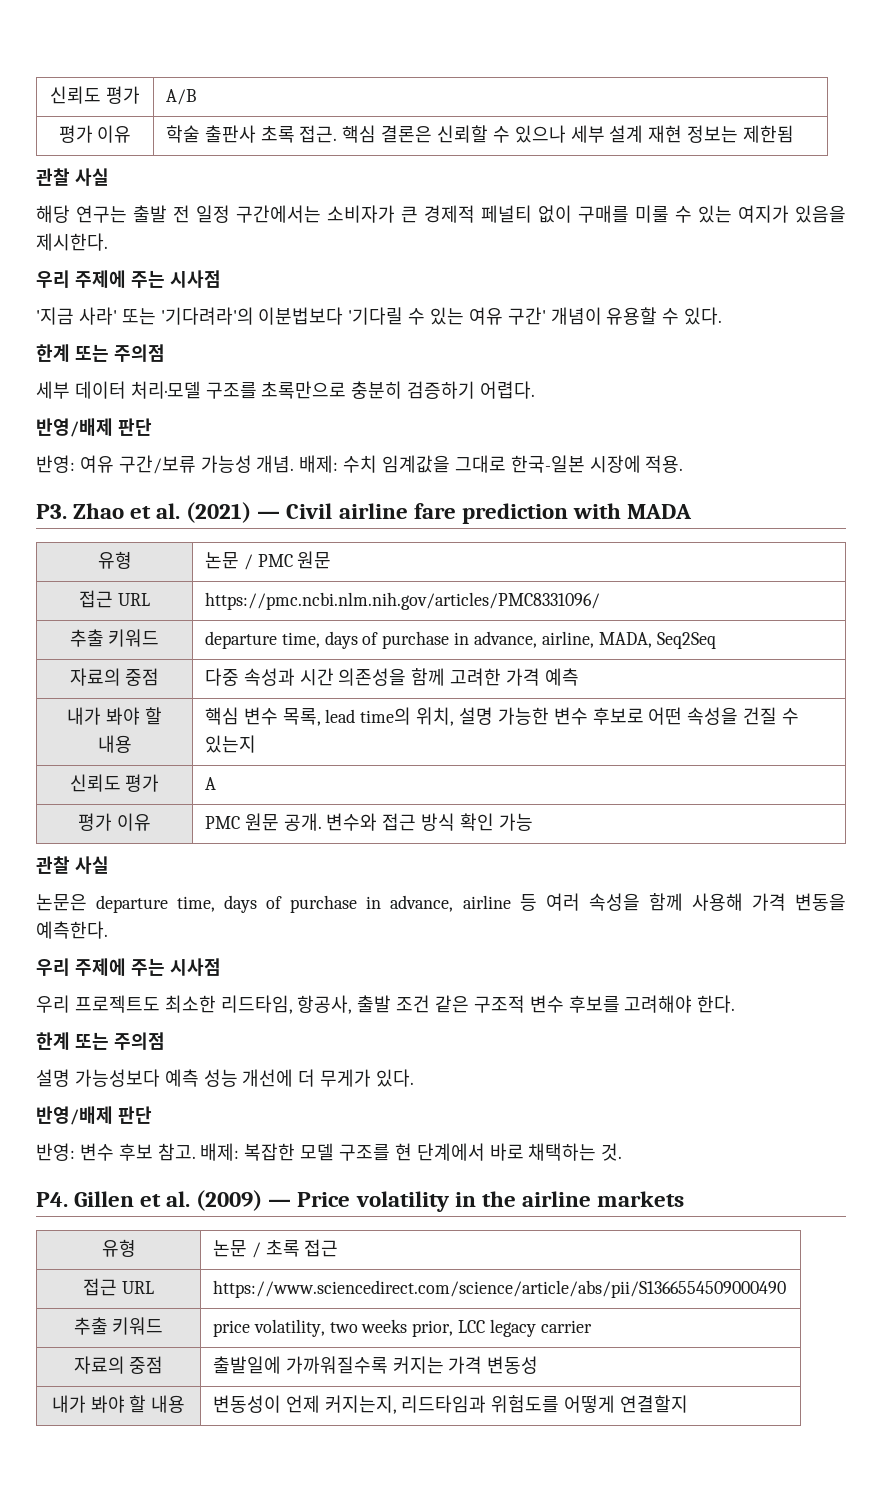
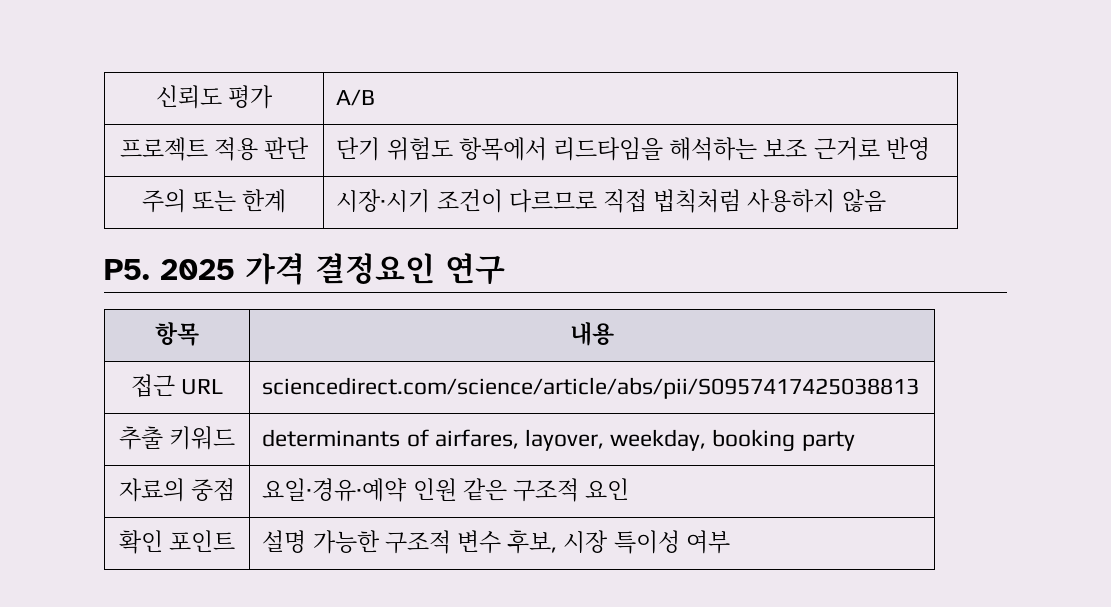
- 평가 이유 | 학술 출판사 초록 접근. 핵심 결론은 신뢰할 수 있으나 세부 설계 재현 정보는 제한됨
- 관찰 사실
- 해당 연구는 출발 전 일정 구간에서는 소비자가 큰 경제적 페널티 없이 구매를 미룰 수 있는 여지가 있음을 제시한다.
- 우리 주제에 주는 시사점
- '지금 사라' 또는 '기다려라'의 이분법보다 '기다릴 수 있는 여유 구간' 개념이 유용할 수 있다.
- 한계 또는 주의점
- 세부 데이터 처리·모델 구조를 초록만으로 충분히 검증하기 어렵다.
- 반영/배제 판단
- 반영: 여유 구간/보류 가능성 개념. 배제: 수치 임계값을 그대로 한국-일본 시장에 적용.
- P3. Zhao et al. (2021) — Civil airline fare prediction with MADA
- 유형 | 논문 / PMC 원문
- 접근 URL | https://pmc.ncbi.nlm.nih.gov/articles/PMC8331096/
- 추출 키워드 | departure time, days of purchase in advance, airline, MADA, Seq2Seq
- 자료의 중점 | 다중 속성과 시간 의존성을 함께 고려한 가격 예측
- 내가 봐야 할 내용 | 핵심 변수 목록, lead time의 위치, 설명 가능한 변수 후보로 어떤 속성을 건질 수 있는지
- 신뢰도 평가 | A
- 평가 이유 | PMC 원문 공개. 변수와 접근 방식 확인 가능
- 관찰 사실
- 논문은 departure time, days of purchase in advance, airline 등 여러 속성을 함께 사용해 가격 변동을 예측한다.
- 우리 주제에 주는 시사점
- 우리 프로젝트도 최소한 리드타임, 항공사, 출발 조건 같은 구조적 변수 후보를 고려해야 한다.
- 한계 또는 주의점
- 설명 가능성보다 예측 성능 개선에 더 무게가 있다.
- 반영/배제 판단
- 반영: 변수 후보 참고. 배제: 복잡한 모델 구조를 현 단계에서 바로 채택하는 것.
- P4. Gillen et al. (2009) — Price volatility in the airline markets
- 유형 | 논문 / 초록 접근
- 접근 URL | https://www.sciencedirect.com/science/article/abs/pii/S1366554509000490
- 추출 키워드 | price volatility, two weeks prior, LCC legacy carrier
- 자료의 중점 | 출발일에 가까워질수록 커지는 가격 변동성
- 내가 봐야 할 내용 | 변동성이 언제 커지는지, 리드타임과 위험도를 어떻게 연결할지
+ 프로젝트 적용 판단 | 단기 위험도 항목에서 리드타임을 해석하는 보조 근거로 반영
+ 주의 또는 한계 | 시장·시기 조건이 다르므로 직접 법칙처럼 사용하지 않음
+ P5. 2025 가격 결정요인 연구
+ 항목 | 내용
+ 접근 URL | sciencedirect.com/science/article/abs/pii/S0957417425038813
+ 추출 키워드 | determinants of airfares, layover, weekday, booking party
+ 자료의 중점 | 요일·경유·예약 인원 같은 구조적 요인
+ 확인 포인트 | 설명 가능한 구조적 변수 후보, 시장 특이성 여부

